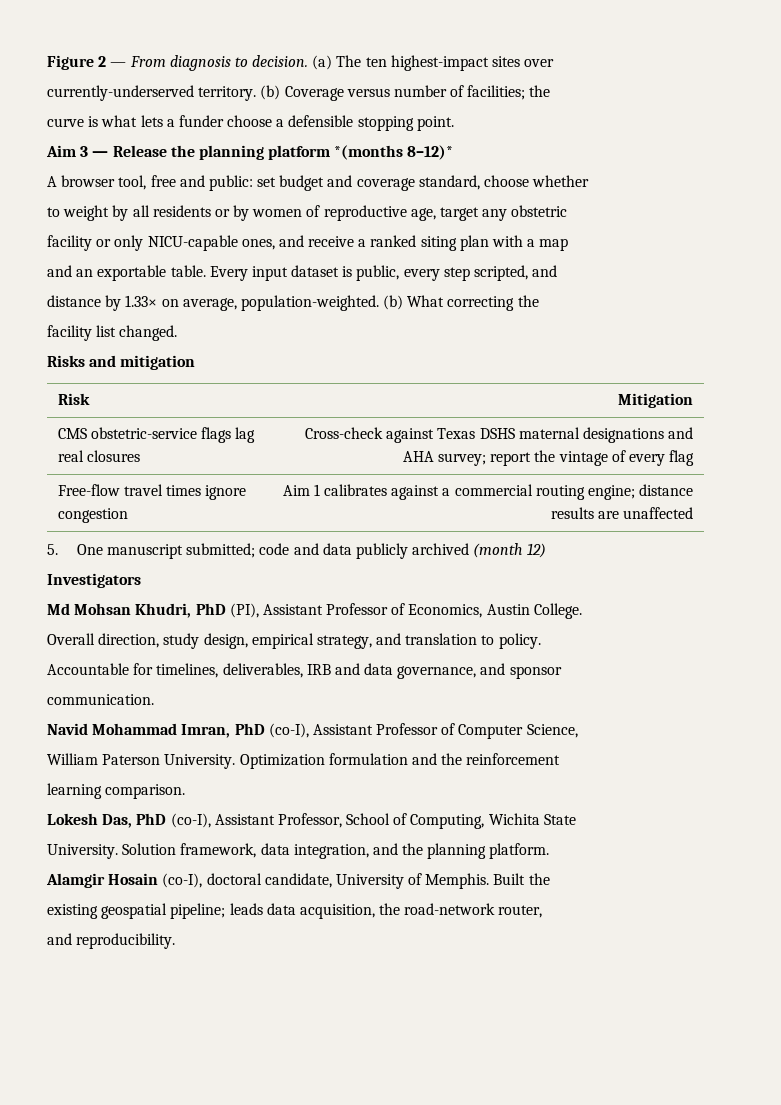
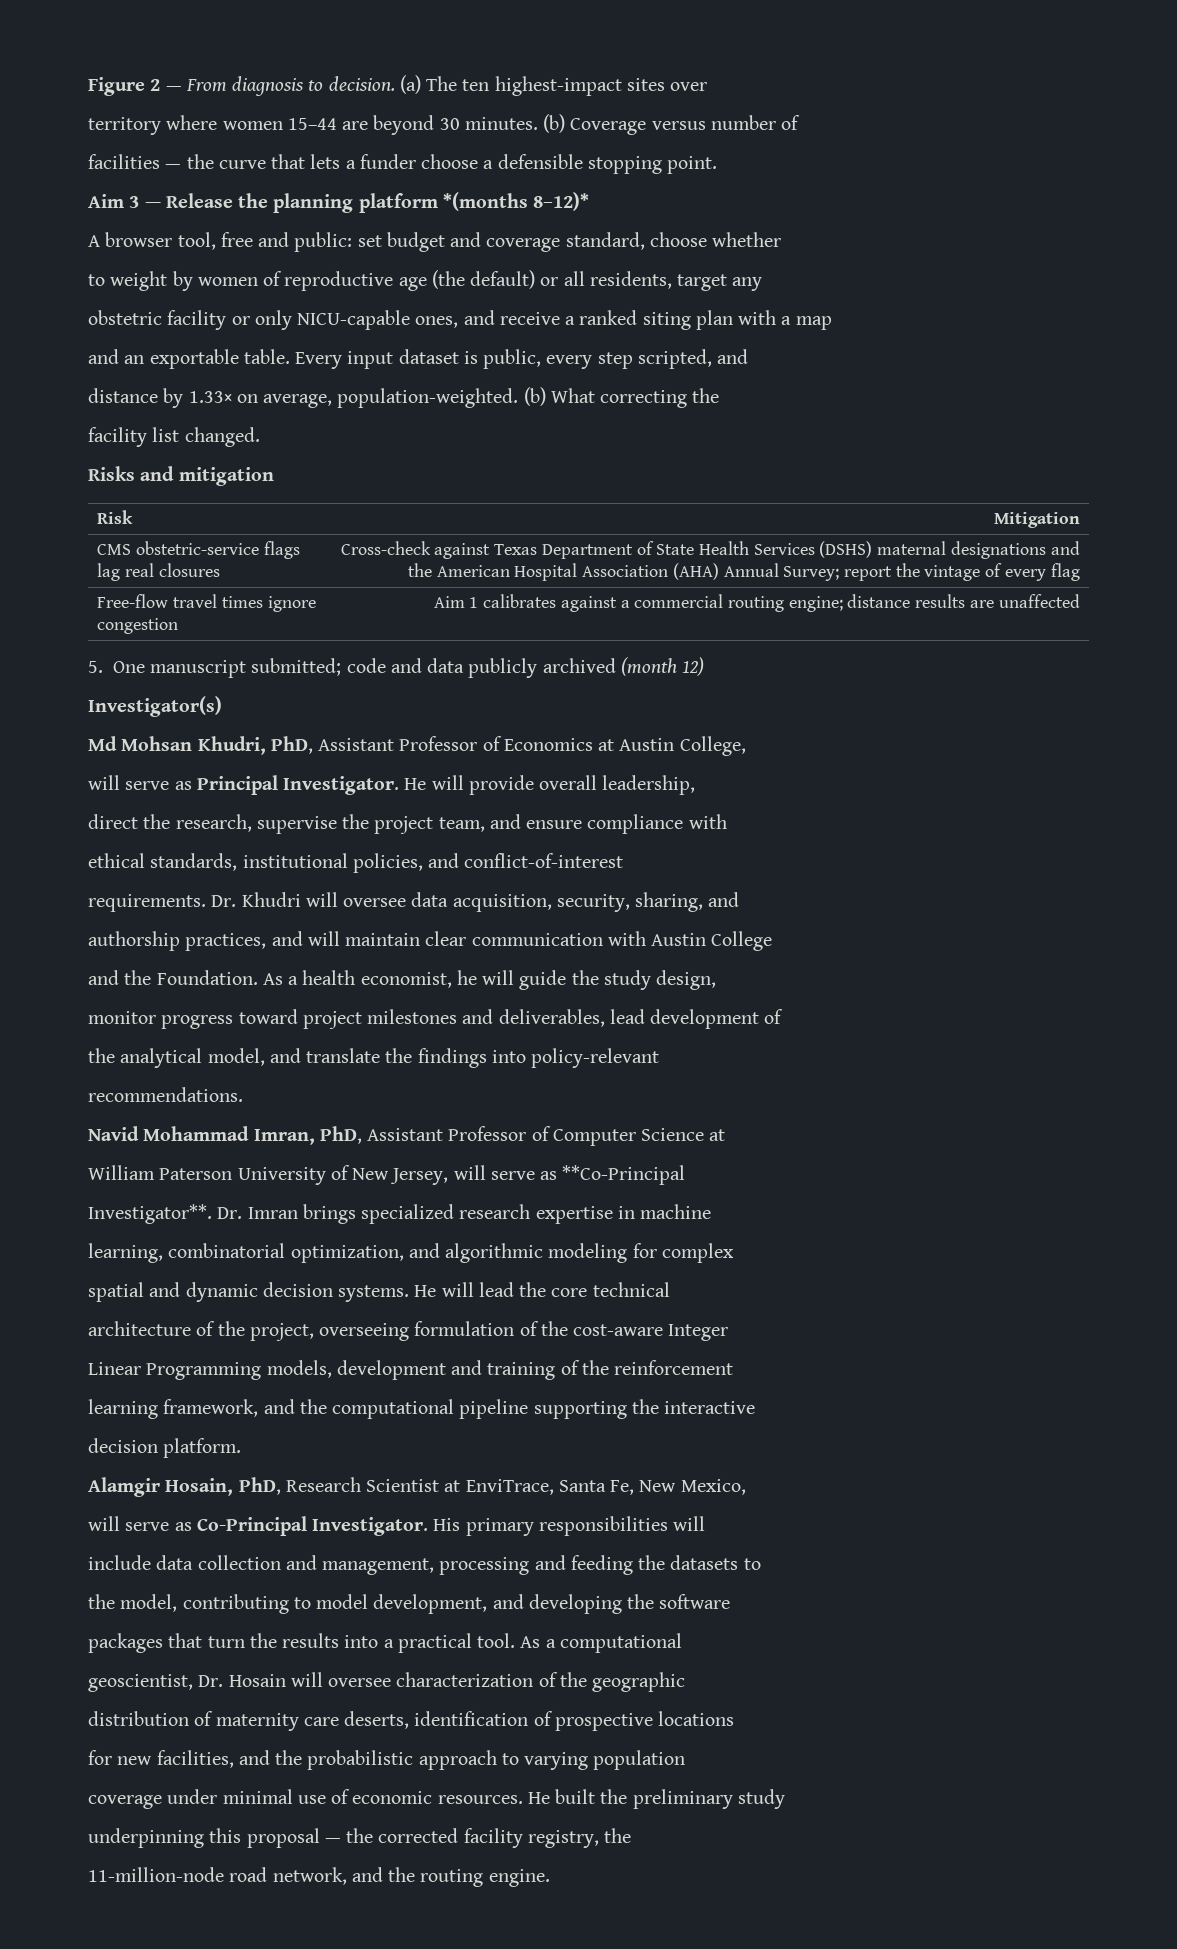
- currently-underserved territory.
+ territory where women 15–44 are beyond 30 minutes.
- (b) Coverage versus number of facilities; the
- curve is what lets a funder choose a defensible stopping point.
+ (b) Coverage versus number of
+ facilities — the curve that lets a funder choose a defensible stopping point.
- to weight by all residents or by women of reproductive age, target any obstetric
- facility or only NICU-capable ones, and receive a ranked siting plan with a map
+ to weight by women of reproductive age (the default) or all residents, target any
+ obstetric facility or only NICU-capable ones, and receive a ranked siting plan with a map
- CMS obstetric-service flags lag real closures | Cross-check against Texas DSHS maternal designations and AHA survey; report the vintage of every flag
+ CMS obstetric-service flags lag real closures | Cross-check against Texas Department of State Health Services (DSHS) maternal designations and the American Hospital Association (AHA) Annual Survey; report the vintage of every flag
- Investigators
+ Investigator(s)
- Md Mohsan Khudri, PhD (PI), Assistant Professor of Economics, Austin College.
- Overall direction, study design, empirical strategy, and translation to policy.
- Accountable for timelines, deliverables, IRB and data governance, and sponsor
- communication.
+ Md Mohsan Khudri, PhD, Assistant Professor of Economics at Austin College,
+ will serve as Principal Investigator. He will provide overall leadership,
+ direct the research, supervise the project team, and ensure compliance with
+ ethical standards, institutional policies, and conflict-of-interest
+ requirements. Dr. Khudri will oversee data acquisition, security, sharing, and
+ authorship practices, and will maintain clear communication with Austin College
+ and the Foundation. As a health economist, he will guide the study design,
+ monitor progress toward project milestones and deliverables, lead development of
+ the analytical model, and translate the findings into policy-relevant
+ recommendations.
- Navid Mohammad Imran, PhD (co-I), Assistant Professor of Computer Science,
+ Navid Mohammad Imran, PhD, Assistant Professor of Computer Science at
- William Paterson University. Optimization formulation and the reinforcement
- learning comparison.
- Lokesh Das, PhD (co-I), Assistant Professor, School of Computing, Wichita State
- University. Solution framework, data integration, and the planning platform.
- Alamgir Hosain (co-I), doctoral candidate, University of Memphis. Built the
- existing geospatial pipeline; leads data acquisition, the road-network router,
- and reproducibility.
+ William Paterson University of New Jersey, will serve as **Co-Principal
+ Investigator**. Dr. Imran brings specialized research expertise in machine
+ learning, combinatorial optimization, and algorithmic modeling for complex
+ spatial and dynamic decision systems. He will lead the core technical
+ architecture of the project, overseeing formulation of the cost-aware Integer
+ Linear Programming models, development and training of the reinforcement
+ learning framework, and the computational pipeline supporting the interactive
+ decision platform.
+ Alamgir Hosain, PhD, Research Scientist at EnviTrace, Santa Fe, New Mexico,
+ will serve as Co-Principal Investigator. His primary responsibilities will
+ include data collection and management, processing and feeding the datasets to
+ the model, contributing to model development, and developing the software
+ packages that turn the results into a practical tool. As a computational
+ geoscientist, Dr. Hosain will oversee characterization of the geographic
+ distribution of maternity care deserts, identification of prospective locations
+ for new facilities, and the probabilistic approach to varying population
+ coverage under minimal use of economic resources. He built the preliminary study
+ underpinning this proposal — the corrected facility registry, the
+ 11-million-node road network, and the routing engine.

